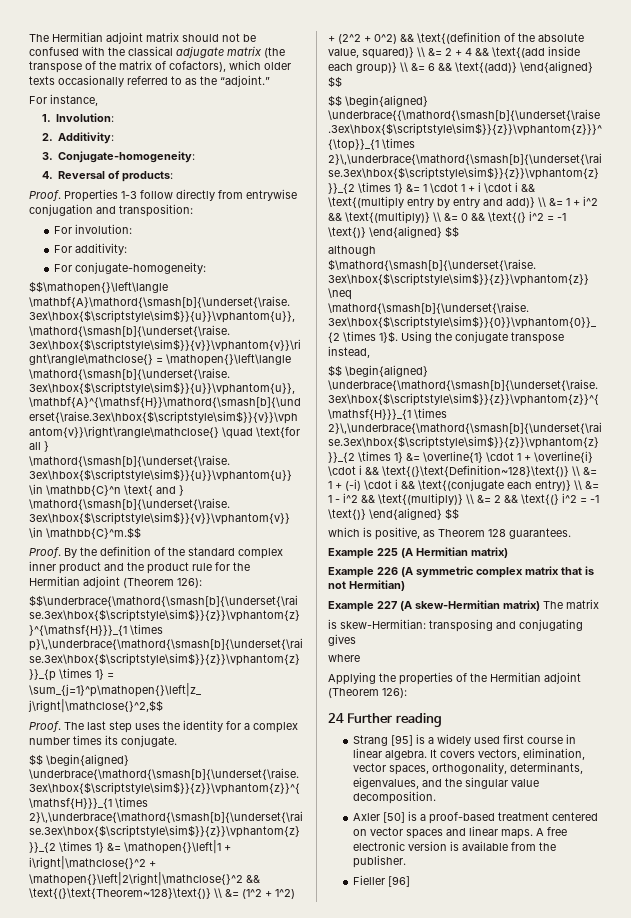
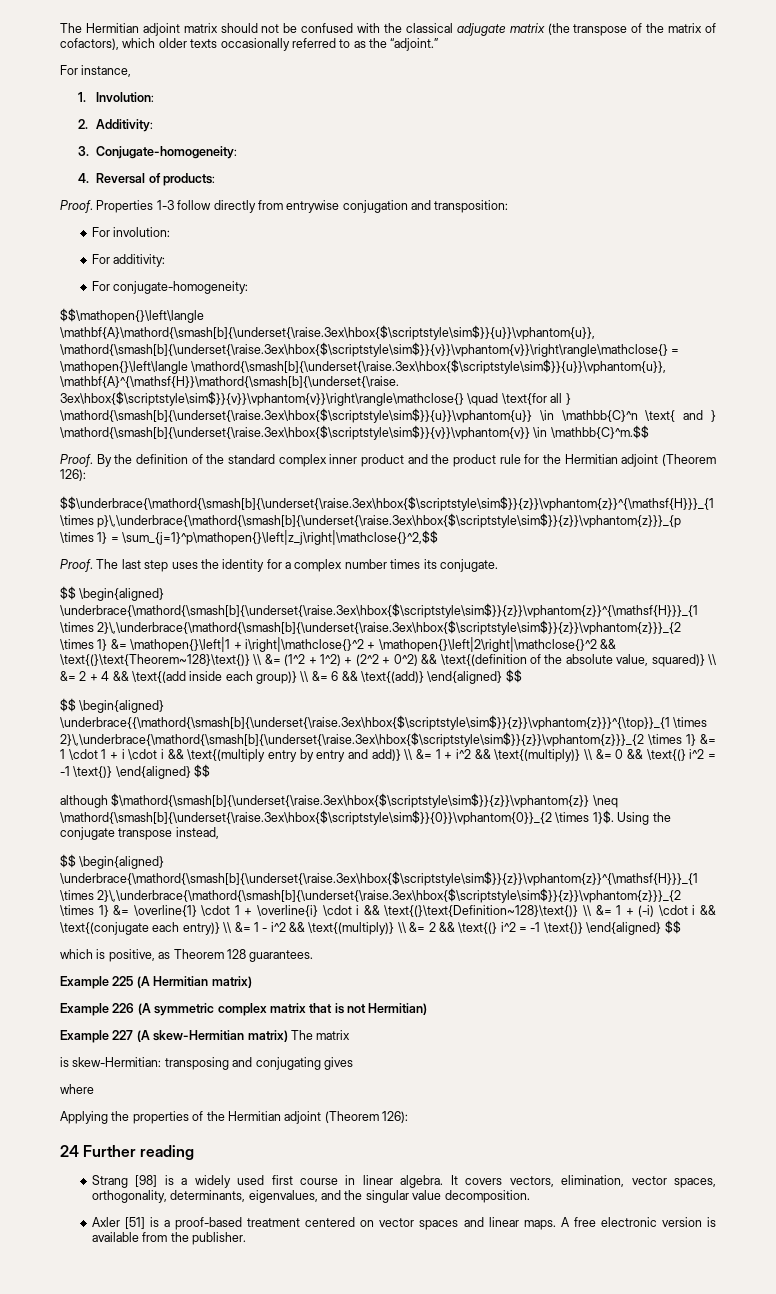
- Strang [95] is a widely used first course in linear algebra.
+ Strang [98] is a widely used first course in linear algebra.
- Axler [50] is a proof-based treatment centered on vector spaces and linear maps.
+ Axler [51] is a proof-based treatment centered on vector spaces and linear maps.
- Fieller [96]

